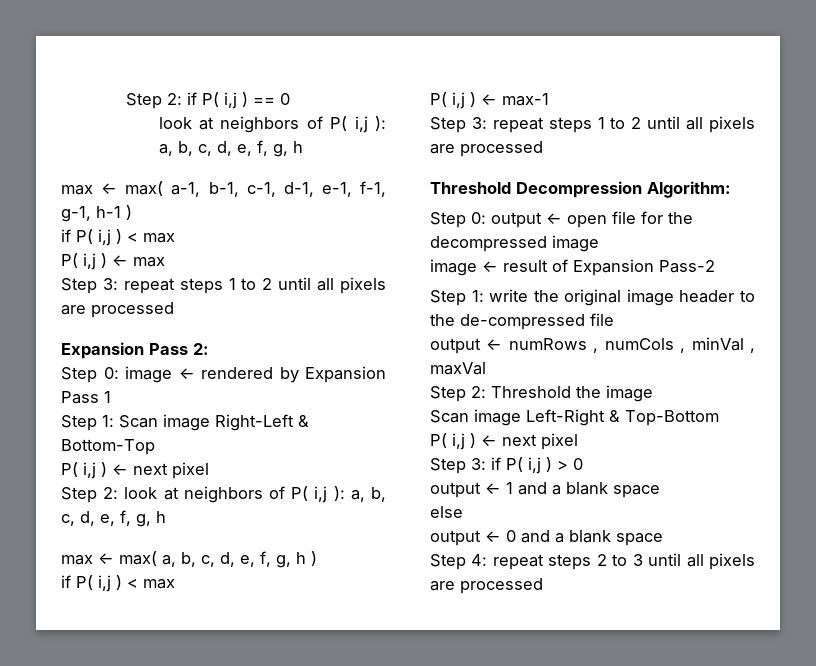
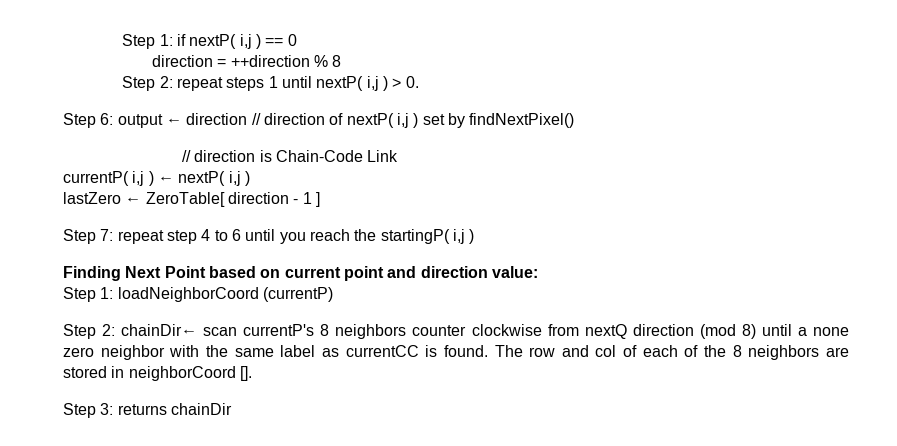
- Step 2: if P( i,j ) == 0
- look at neighbors of P( i,j ): a, b, c, d, e, f, g, h
- max ← max( a-1, b-1, c-1, d-1, e-1, f-1, g-1, h-1 )
- if P( i,j ) < max
- P( i,j ) ← max
- Step 3: repeat steps 1 to 2 until all pixels are processed
- Expansion Pass 2:
- Step 0: image ← rendered by Expansion Pass 1
- Step 1: Scan image Right-Left & Bottom-Top
- P( i,j ) ← next pixel
- Step 2: look at neighbors of P( i,j ): a, b, c, d, e, f, g, h
- max ← max( a, b, c, d, e, f, g, h )
- if P( i,j ) < max
- P( i,j ) ← max-1
- Step 3: repeat steps 1 to 2 until all pixels are processed
- Threshold Decompression Algorithm:
- Step 0: output ← open file for the decompressed image
- image ← result of Expansion Pass-2
- Step 1: write the original image header to the de-compressed file
- output ← numRows , numCols , minVal , maxVal
- Step 2: Threshold the image
- Scan image Left-Right & Top-Bottom
- P( i,j ) ← next pixel
- Step 3: if P( i,j ) > 0
- output ← 1 and a blank space
- else
- output ← 0 and a blank space
- Step 4: repeat steps 2 to 3 until all pixels are processed
+ Step 1: if nextP( i,j ) == 0
+ direction = ++direction % 8
+ Step 2: repeat steps 1 until nextP( i,j ) > 0.
+ Step 6: output ← direction // direction of nextP( i,j ) set by findNextPixel()
+ // direction is Chain-Code Link
+ currentP( i,j ) ← nextP( i,j )
+ lastZero ← ZeroTable[ direction - 1 ]
+ Step 7: repeat step 4 to 6 until you reach the startingP( i,j )
+ Finding Next Point based on current point and direction value:
+ Step 1: loadNeighborCoord (currentP)
+ Step 2: chainDir← scan currentP's 8 neighbors counter clockwise from nextQ direction (mod 8) until a none zero neighbor with the same label as currentCC is found. The row and col of each of the 8 neighbors are stored in neighborCoord [].
+ Step 3: returns chainDir

